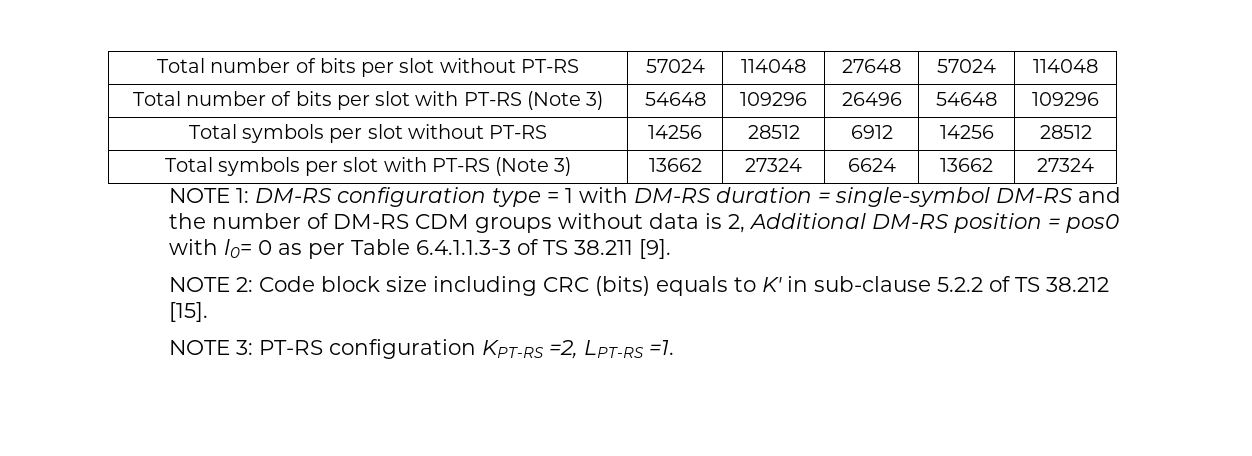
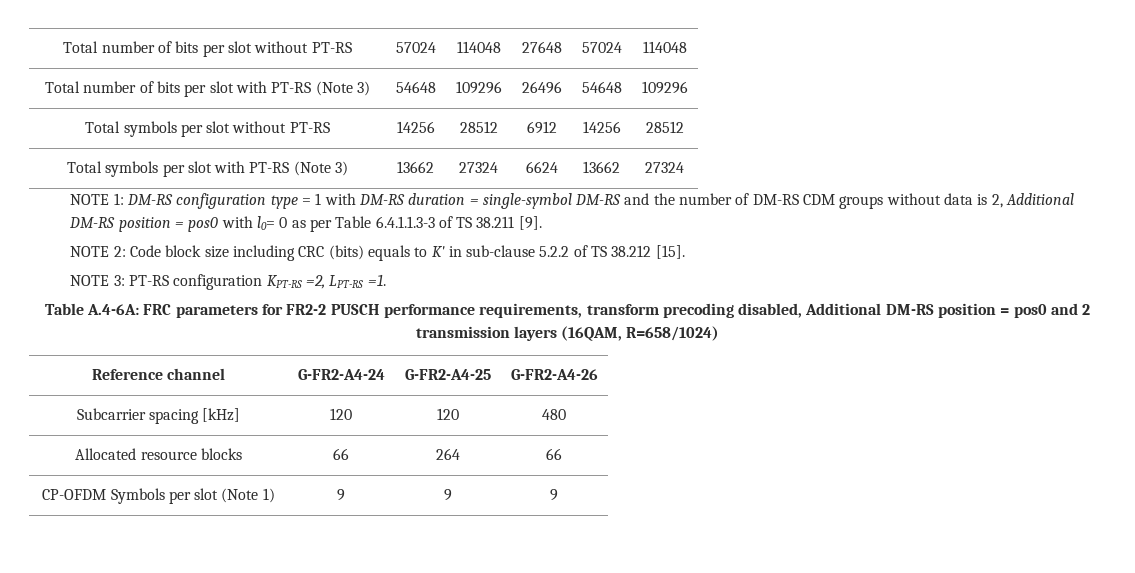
+ Table A.4-6A: FRC parameters for FR2-2 PUSCH performance requirements, transform precoding disabled, Additional DM-RS position = pos0 and 2 transmission layers (16QAM, R=658/1024)
+ Reference channel | G-FR2-A4-24 | G-FR2-A4-25 | G-FR2-A4-26
+ Subcarrier spacing [kHz] | 120 | 120 | 480
+ Allocated resource blocks | 66 | 264 | 66
+ CP-OFDM Symbols per slot (Note 1) | 9 | 9 | 9

